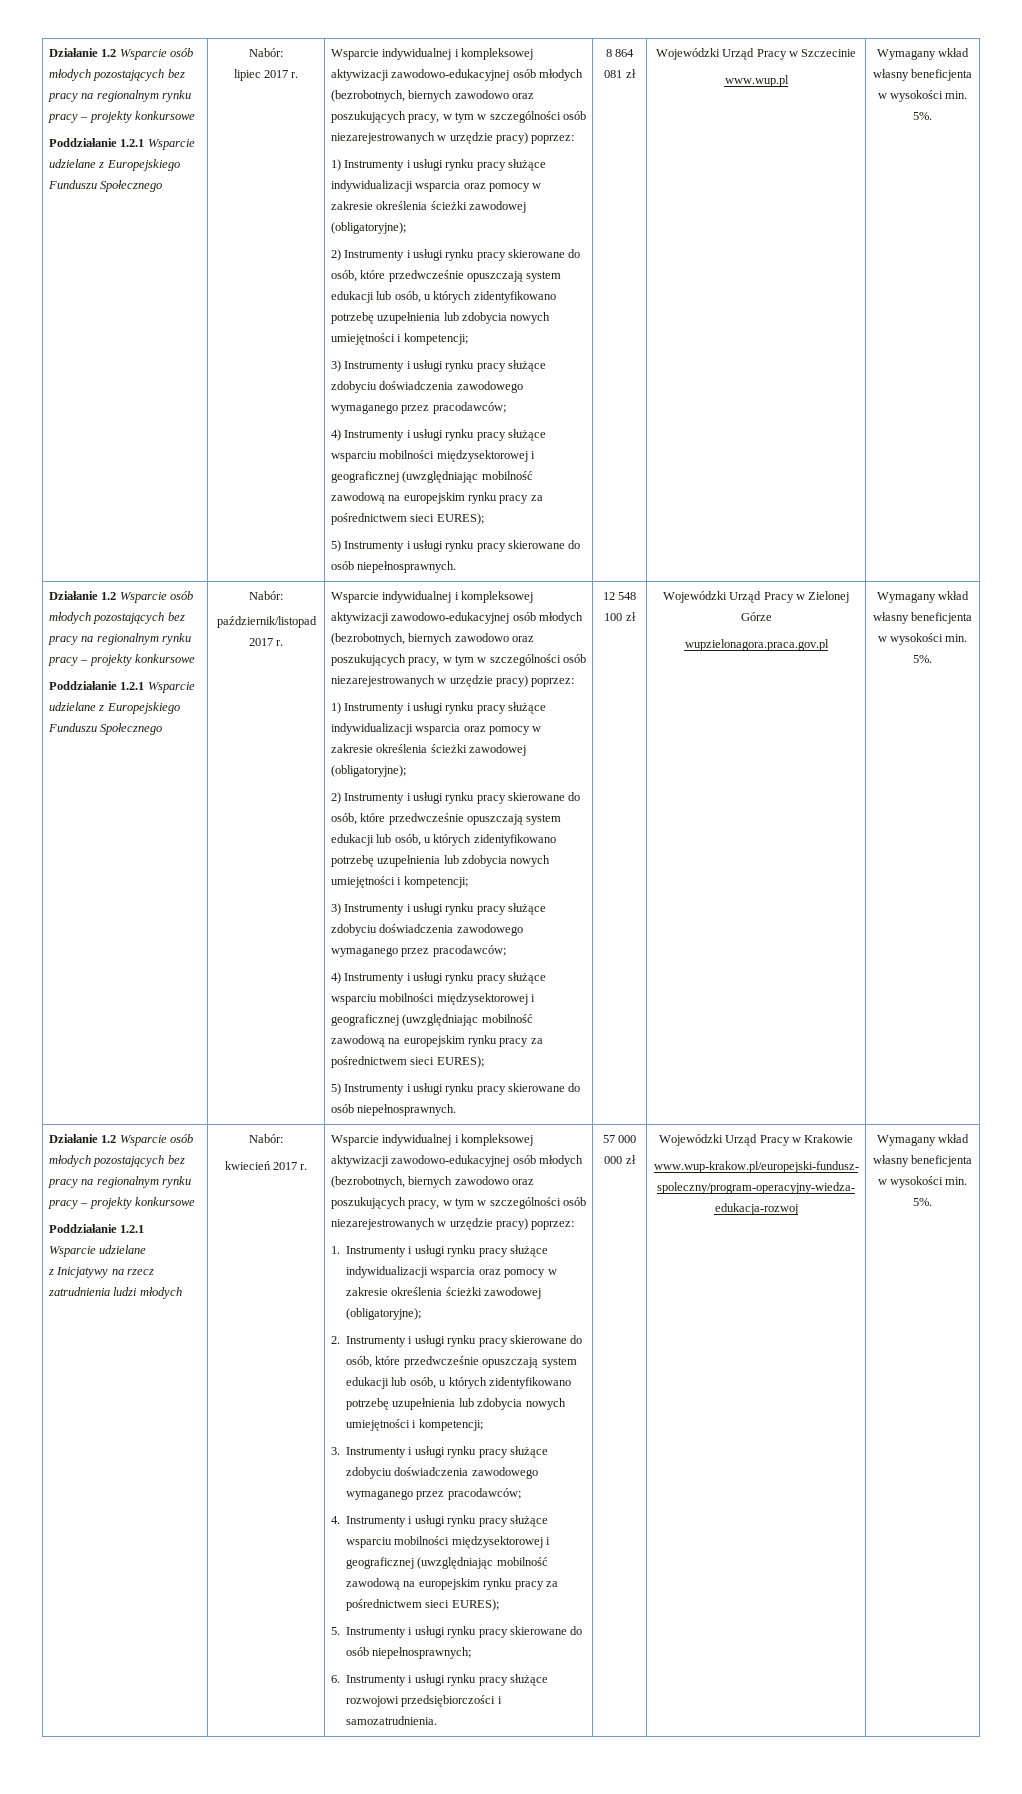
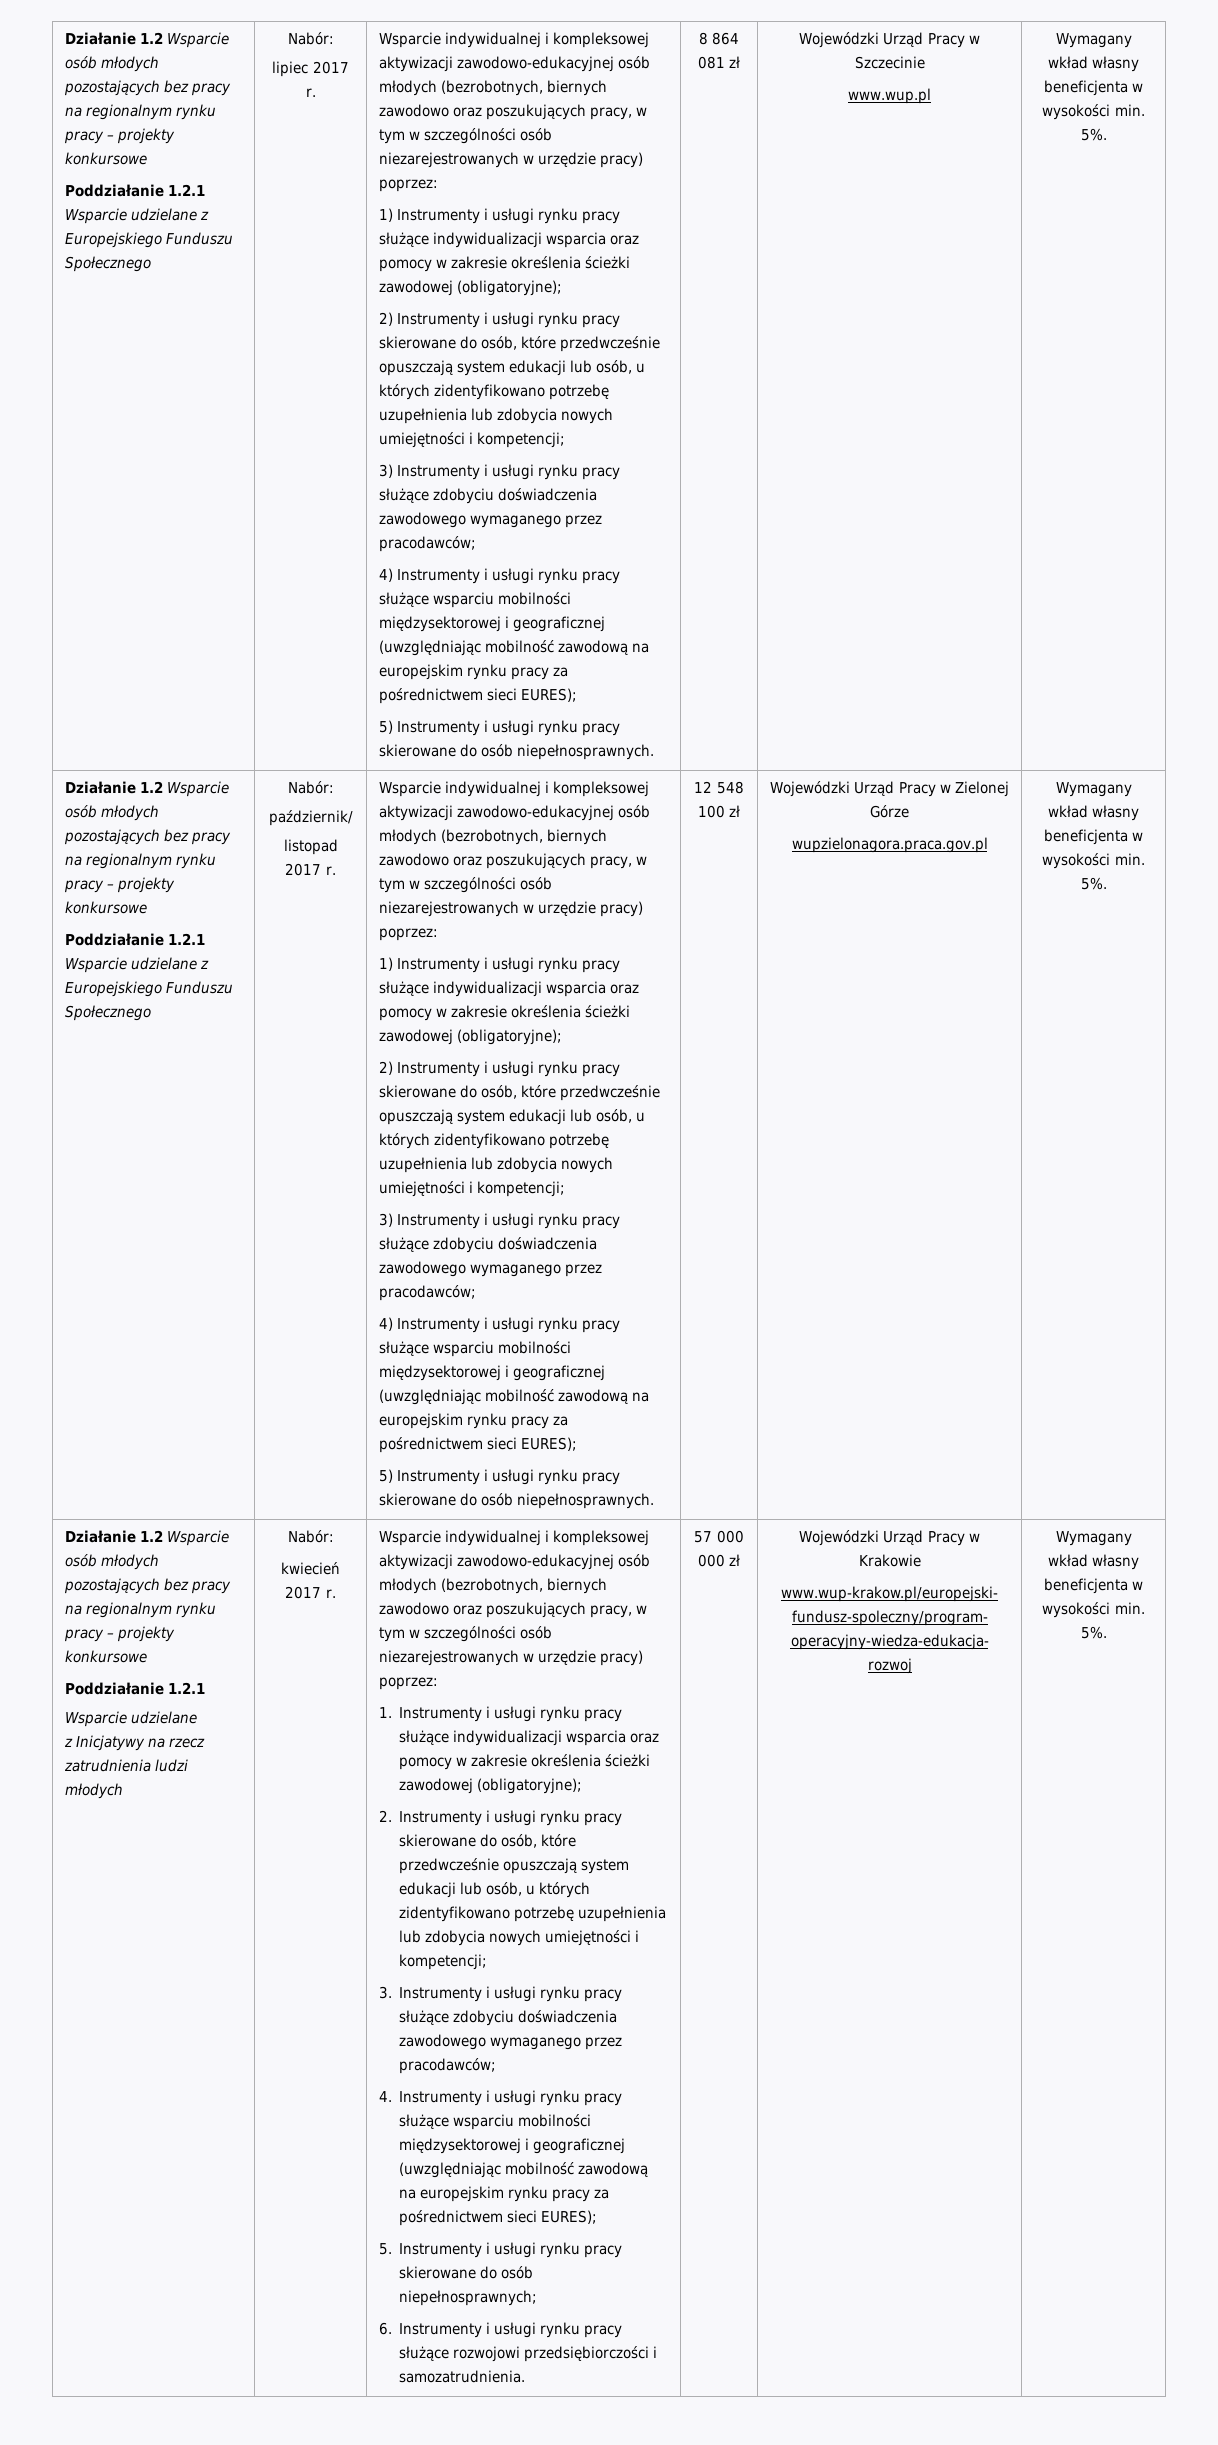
- październik/listopad 2017 r.
+ październik/
+ listopad 2017 r.

